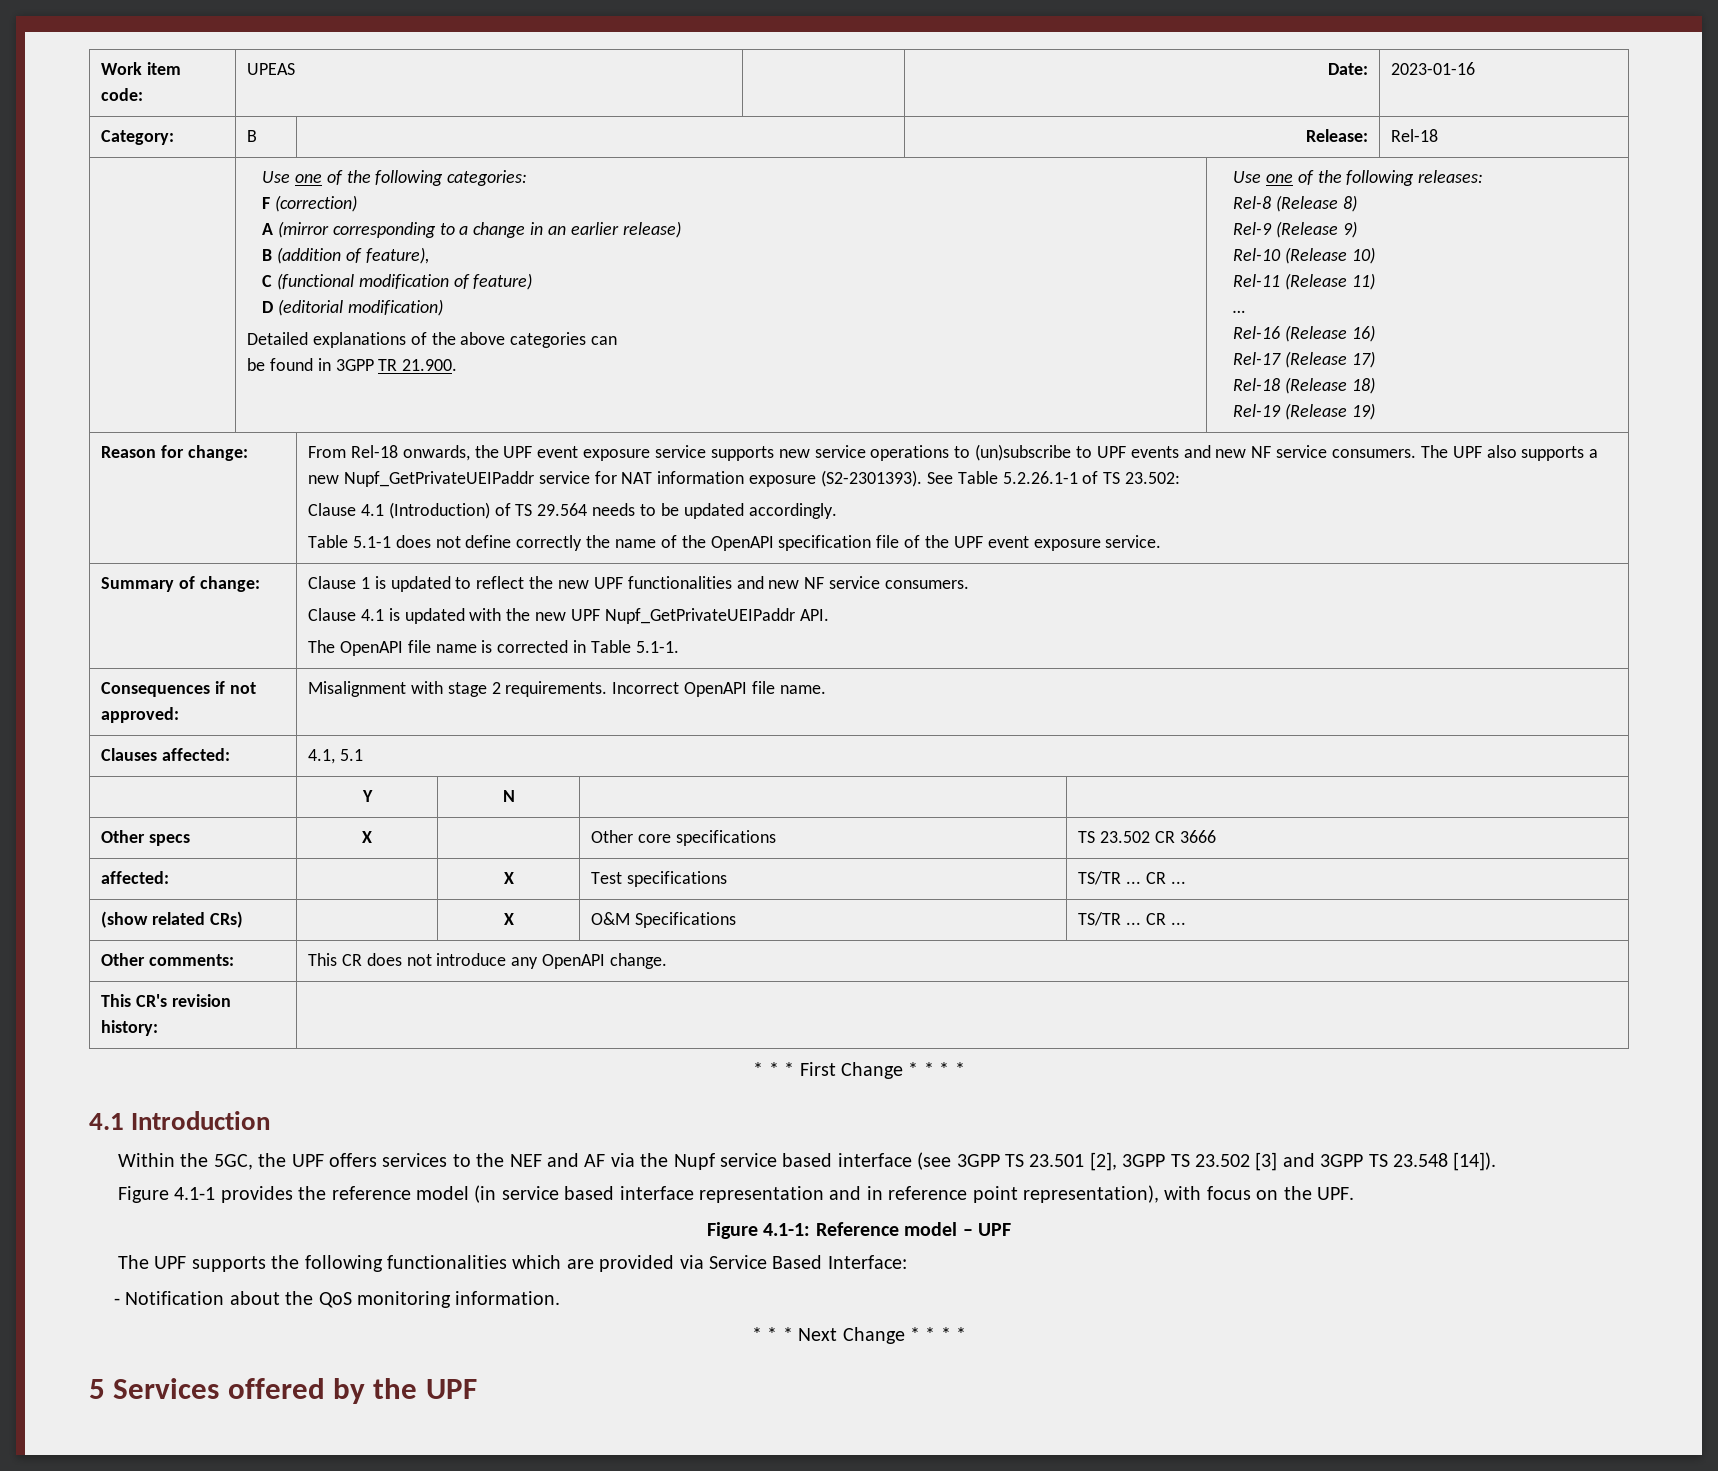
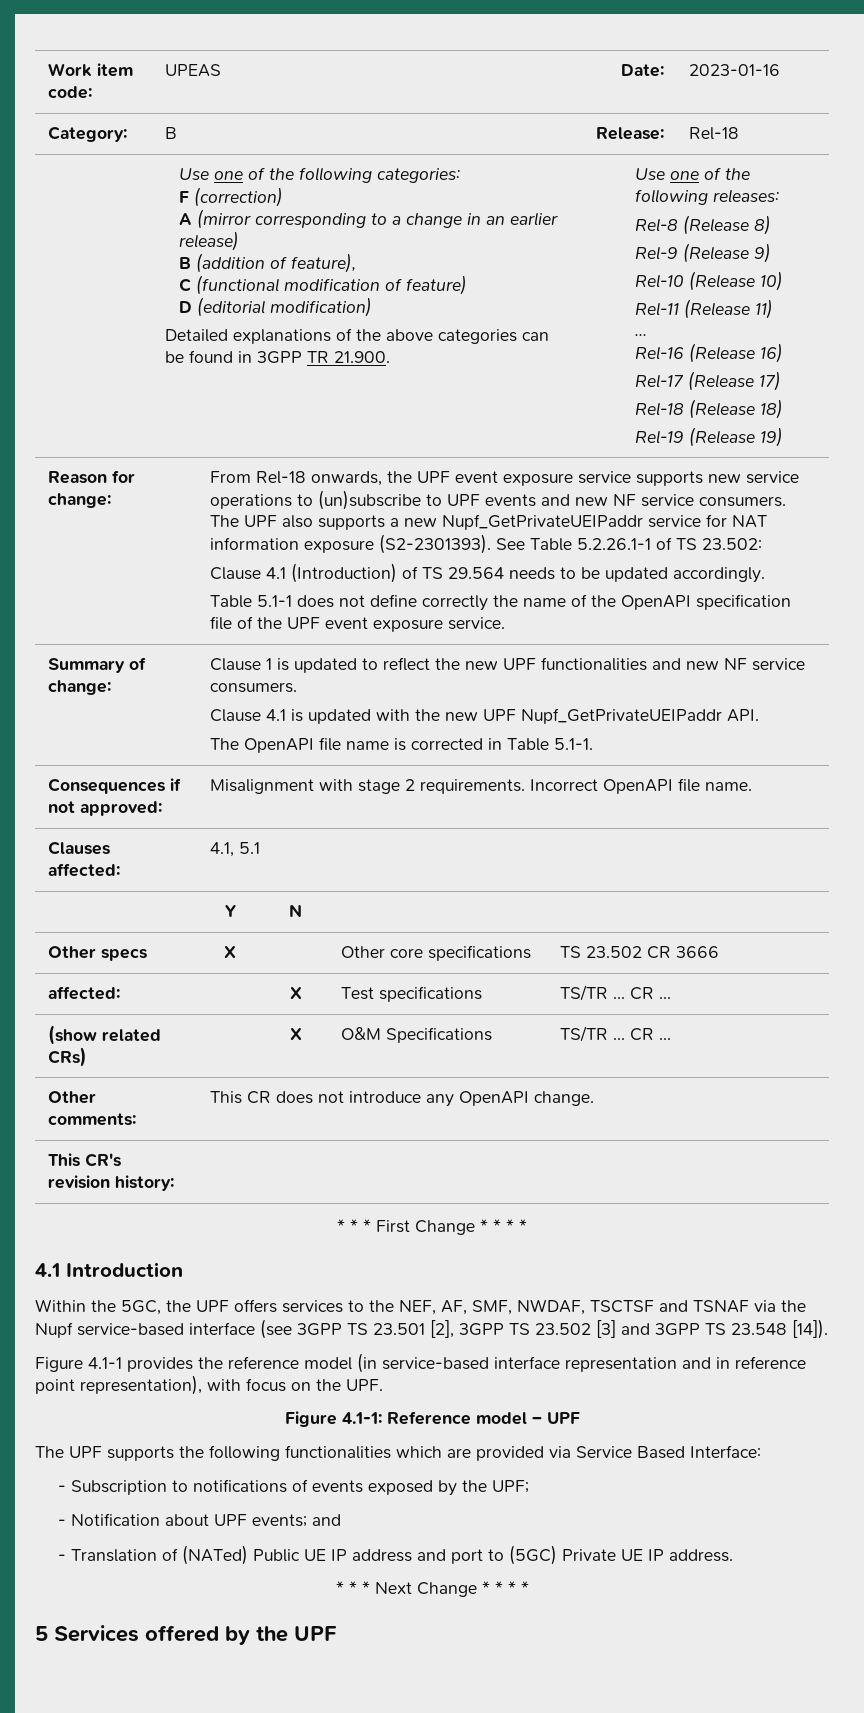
- Within the 5GC, the UPF offers services to the NEF and AF via the Nupf service based interface (see 3GPP TS 23.501 [2], 3GPP TS 23.502 [3] and 3GPP TS 23.548 [14]).
+ Within the 5GC, the UPF offers services to the NEF, AF, SMF, NWDAF, TSCTSF and TSNAF via the Nupf service-based interface (see 3GPP TS 23.501 [2], 3GPP TS 23.502 [3] and 3GPP TS 23.548 [14]).
- Figure 4.1-1 provides the reference model (in service based interface representation and in reference point representation), with focus on the UPF.
+ Figure 4.1-1 provides the reference model (in service-based interface representation and in reference point representation), with focus on the UPF.
- - Notification about the QoS monitoring information.
+ - Subscription to notifications of events exposed by the UPF;
+ - Notification about UPF events; and
+ - Translation of (NATed) Public UE IP address and port to (5GC) Private UE IP address.

